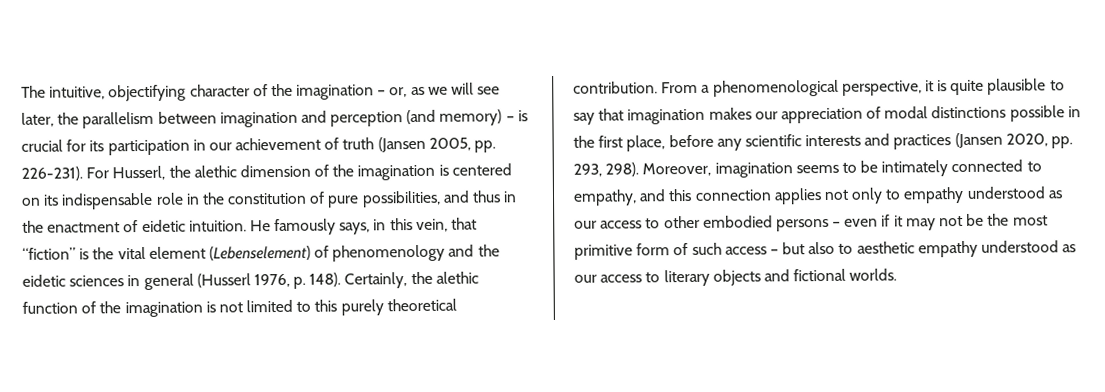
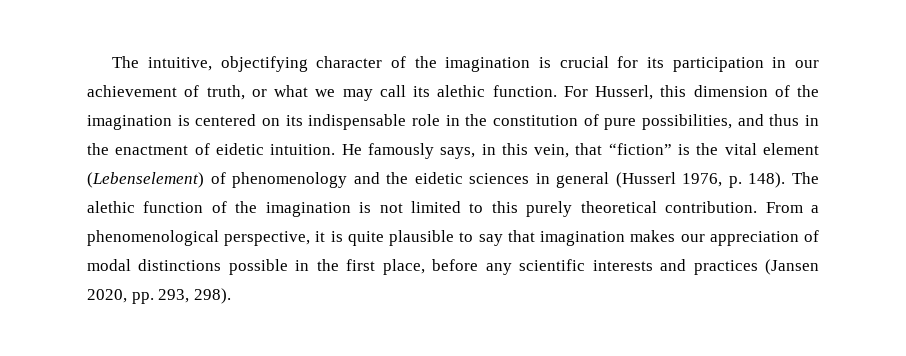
- The intuitive, objectifying character of the imagination – or, as we will see later, the parallelism between imagination and perception (and memory) – is crucial for its participation in our achievement of truth (Jansen 2005, pp. 226-231). For Husserl, the alethic dimension of the imagination is centered on its indispensable role in the constitution of pure possibilities, and thus in the enactment of eidetic intuition.
+ The intuitive, objectifying character of the imagination is crucial for its participation in our achievement of truth, or what we may call its alethic function. For Husserl, this dimension of the imagination is centered on its indispensable role in the constitution of pure possibilities, and thus in the enactment of eidetic intuition.
- Certainly, the alethic function of the imagination is not limited to this purely theoretical contribution.
+ The alethic function of the imagination is not limited to this purely theoretical contribution.
- Moreover, imagination seems to be intimately connected to empathy, and this connection applies not only to empathy understood as our access to other embodied persons – even if it may not be the most primitive form of such access – but also to aesthetic empathy understood as our access to literary objects and fictional worlds.

